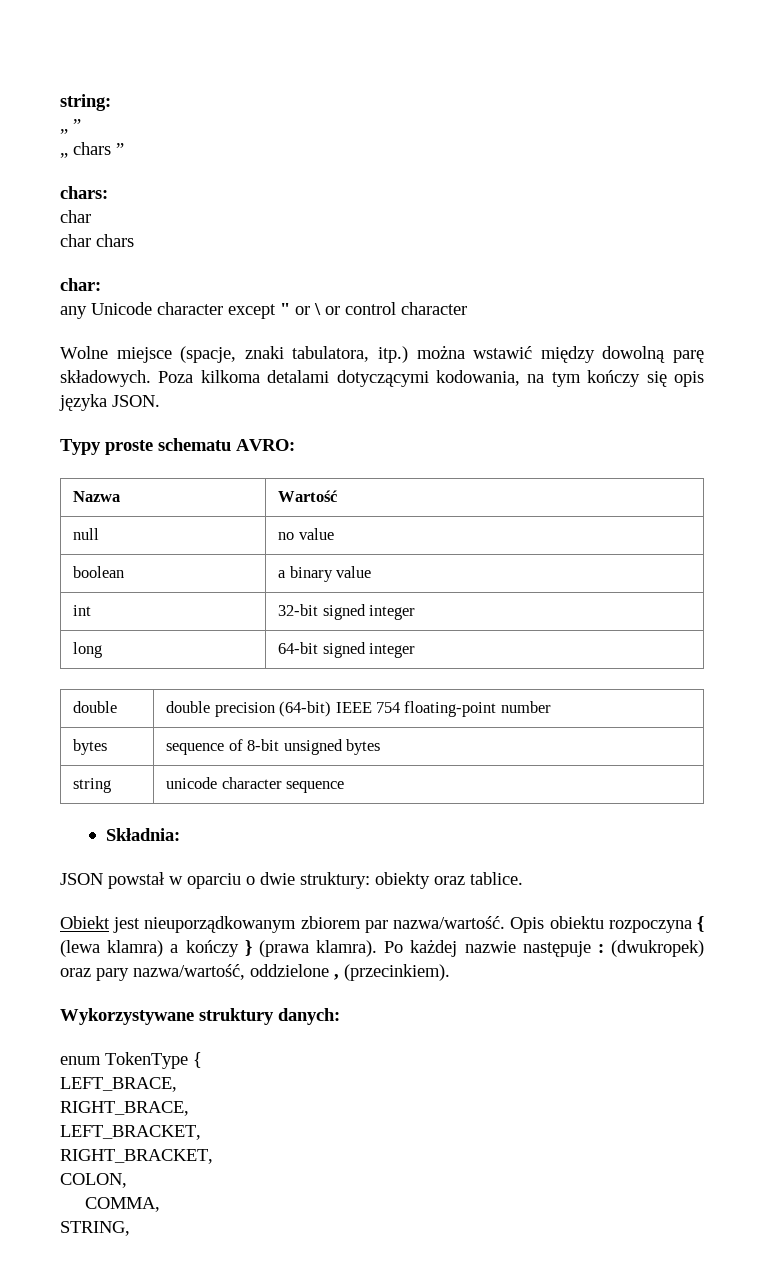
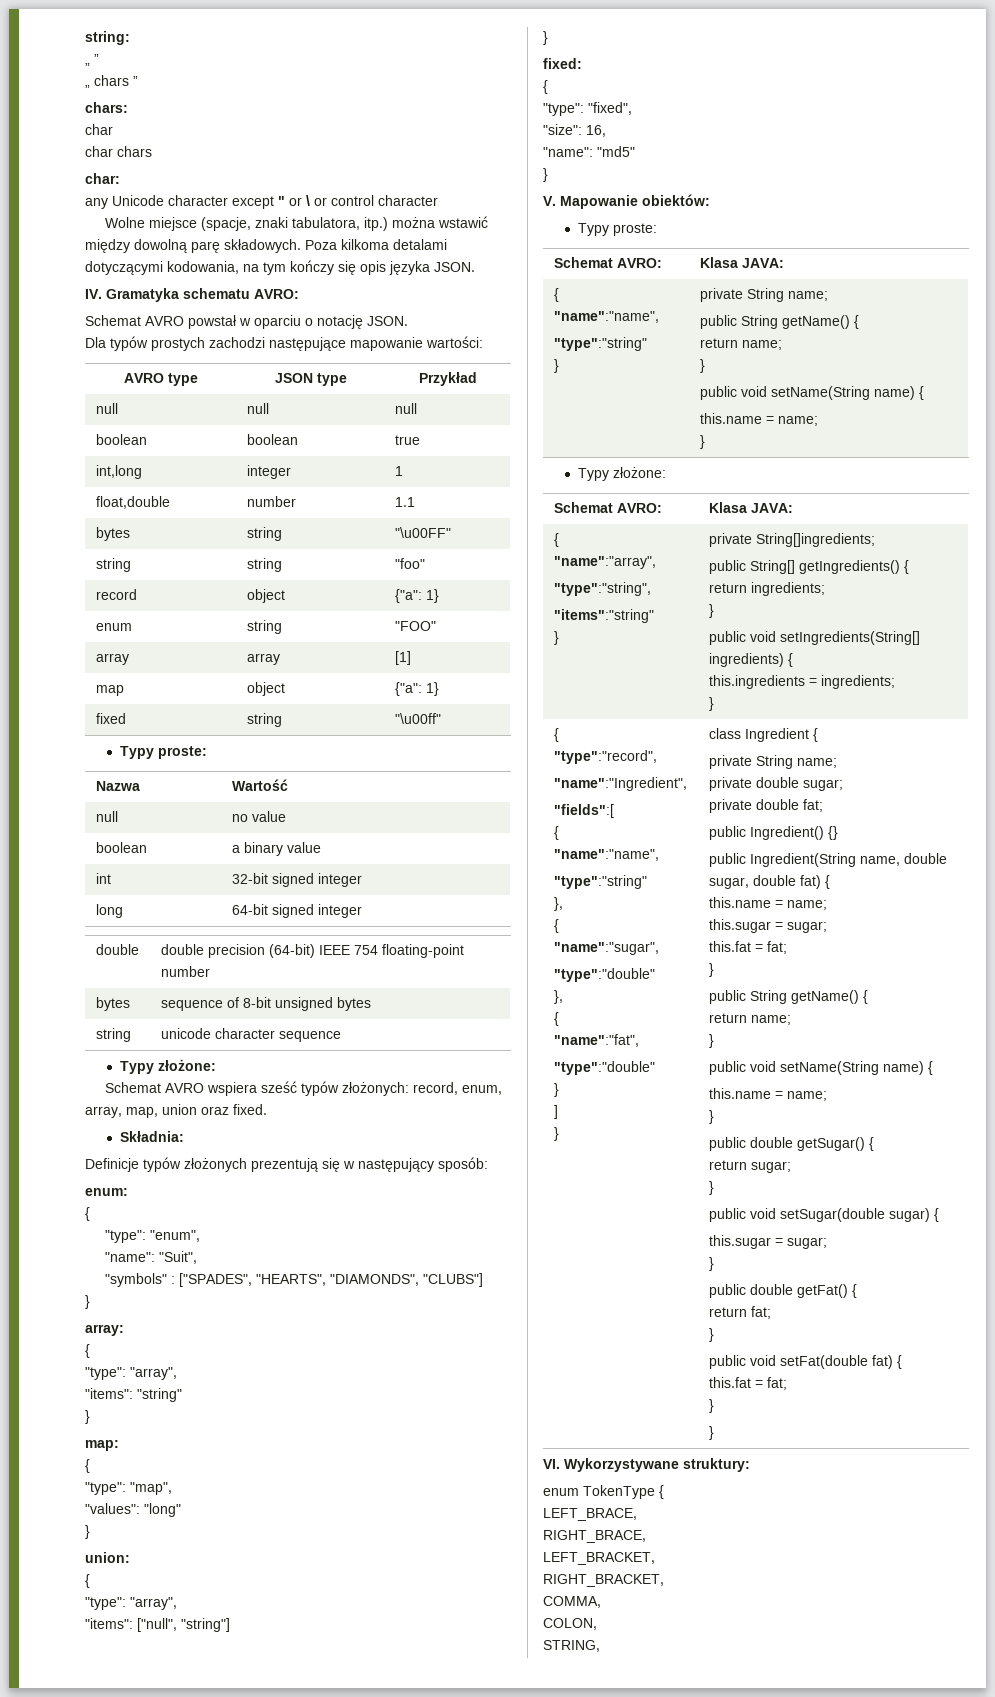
- Typy proste schematu AVRO:
+ IV. Gramatyka schematu AVRO:
+ Schemat AVRO powstał w oparciu o notację JSON.
+ Dla typów prostych zachodzi następujące mapowanie wartości:
+ AVRO type | JSON type | Przykład
+ null | null | null
+ boolean | boolean | true
+ int,long | integer | 1
+ float,double | number | 1.1
+ bytes | string | "\u00FF"
+ string | string | "foo"
+ record | object | {"a": 1}
+ enum | string | "FOO"
+ array | array | [1]
+ map | object | {"a": 1}
+ fixed | string | "\u00ff"
+ Typy proste:
  string | unicode character sequence
+ Typy złożone:
+ Schemat AVRO wspiera sześć typów złożonych: record, enum, array, map, union oraz fixed.
  Składnia:
- JSON powstał w oparciu o dwie struktury: obiekty oraz tablice.
- Obiekt jest nieuporządkowanym zbiorem par nazwa/wartość. Opis obiektu rozpoczyna { (lewa klamra) a kończy } (prawa klamra). Po każdej nazwie następuje : (dwukropek) oraz pary nazwa/wartość, oddzielone , (przecinkiem).
- Wykorzystywane struktury danych:
+ Definicje typów złożonych prezentują się w następujący sposób:
+ enum:
+ {
+ "type": "enum",
+ "name": "Suit",
+ "symbols" : ["SPADES", "HEARTS", "DIAMONDS", "CLUBS"]
+ }
+ array:
+ {
+ "type": "array",
+ "items": "string"
+ }
+ map:
+ {
+ "type": "map",
+ "values": "long"
+ }
+ union:
+ {
+ "type": "array",
+ "items": ["null", "string"]
+ }
+ fixed:
+ {
+ "type": "fixed",
+ "size": 16,
+ "name": "md5"
+ }
+ V. Mapowanie obiektów:
+ Typy proste:
+ Schemat AVRO: | Klasa JAVA:
+ {
+ "name":"name",
+ "type":"string"
+ } | private String name;
+ public String getName() {
+ return name;
+ }
+ public void setName(String name) {
+ this.name = name;
+ }
+ Typy złożone:
+ Schemat AVRO: | Klasa JAVA:
+ {
+ "name":"array",
+ "type":"string",
+ "items":"string"
+ } | private String[]ingredients;
+ public String[] getIngredients() {
+ return ingredients;
+ }
+ public void setIngredients(String[] ingredients) {
+ this.ingredients = ingredients;
+ }
+ {
+ "type":"record",
+ "name":"Ingredient",
+ "fields":[
+ {
+ "name":"name",
+ "type":"string"
+ },
+ {
+ "name":"sugar",
+ "type":"double"
+ },
+ {
+ "name":"fat",
+ "type":"double"
+ }
+ ]
+ } | class Ingredient {
+ private String name;
+ private double sugar;
+ private double fat;
+ public Ingredient() {}
+ public Ingredient(String name, double sugar, double fat) {
+ this.name = name;
+ this.sugar = sugar;
+ this.fat = fat;
+ }
+ public String getName() {
+ return name;
+ }
+ public void setName(String name) {
+ this.name = name;
+ }
+ public double getSugar() {
+ return sugar;
+ }
+ public void setSugar(double sugar) {
+ this.sugar = sugar;
+ }
+ public double getFat() {
+ return fat;
+ }
+ public void setFat(double fat) {
+ this.fat = fat;
+ }
+ }
+ VI. Wykorzystywane struktury:
+ COMMA,
- COMMA,

